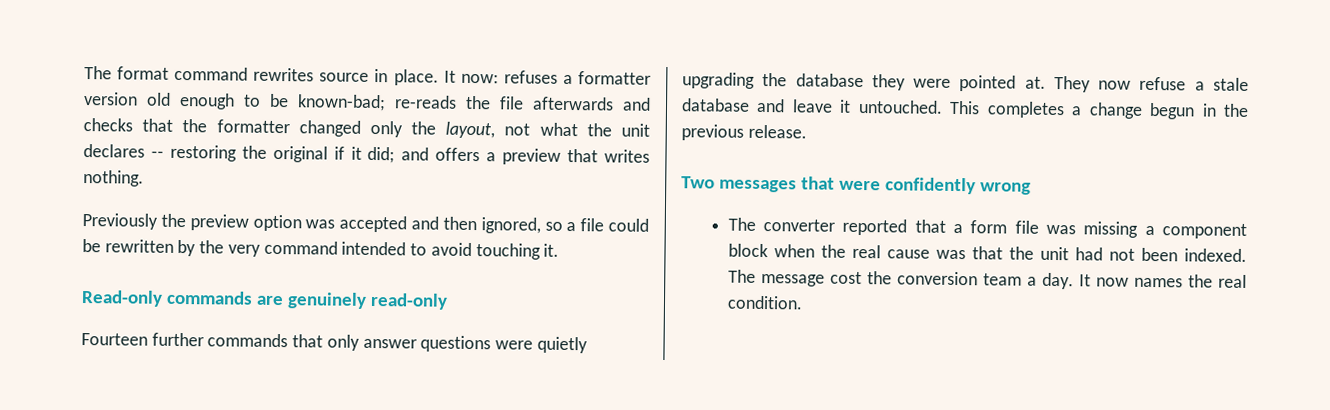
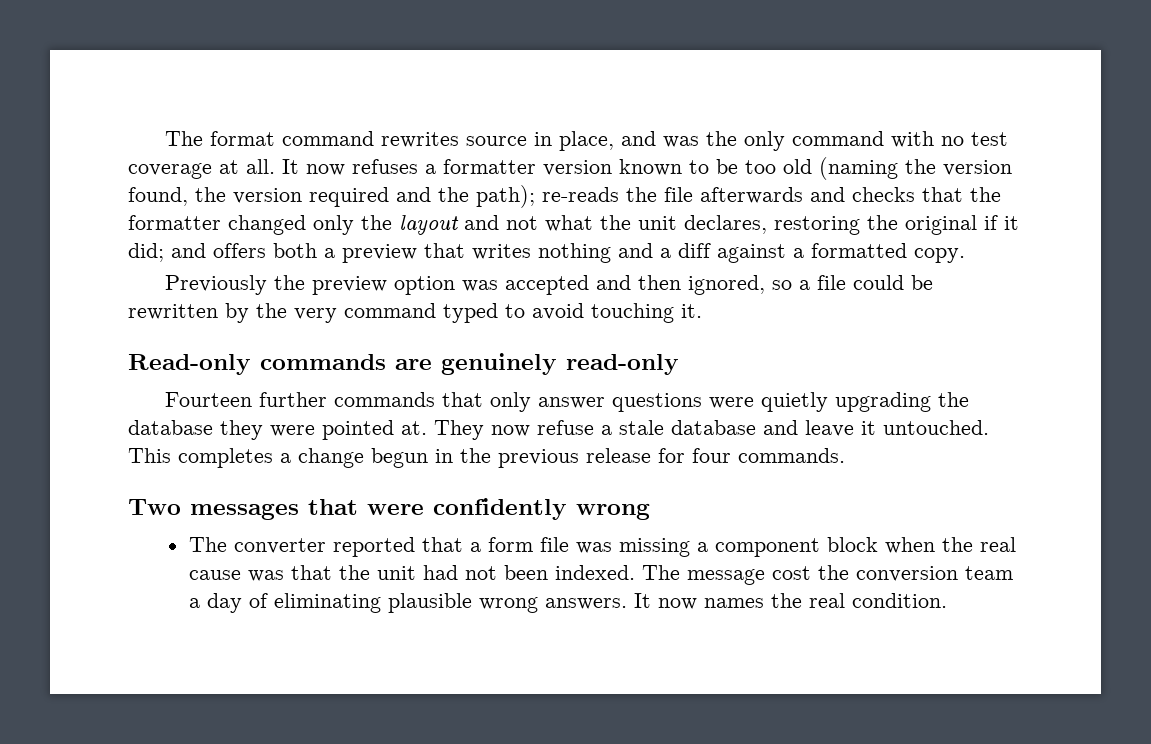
- The format command rewrites source in place. It now: refuses a formatter version old enough to be known-bad; re-reads the file afterwards and checks that the formatter changed only the layout, not what the unit declares -- restoring the original if it did; and offers a preview that writes nothing.
+ The format command rewrites source in place, and was the only command with no test coverage at all. It now refuses a formatter version known to be too old (naming the version found, the version required and the path); re-reads the file afterwards and checks that the formatter changed only the layout and not what the unit declares, restoring the original if it did; and offers both a preview that writes nothing and a diff against a formatted copy.
- Previously the preview option was accepted and then ignored, so a file could be rewritten by the very command intended to avoid touching it.
+ Previously the preview option was accepted and then ignored, so a file could be rewritten by the very command typed to avoid touching it.
- This completes a change begun in the previous release.
+ This completes a change begun in the previous release for four commands.
- The message cost the conversion team a day.
+ The message cost the conversion team a day of eliminating plausible wrong answers.

